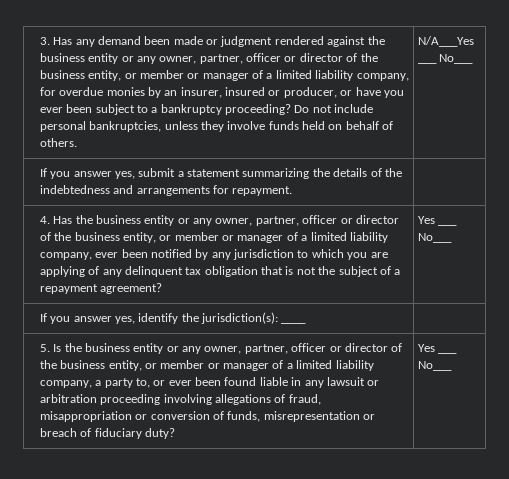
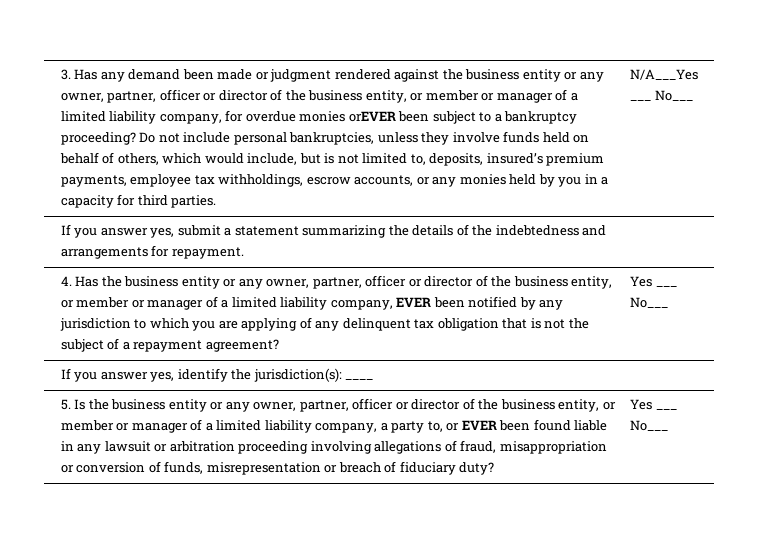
- 3. Has any demand been made or judgment rendered against the business entity or any owner, partner, officer or director of the business entity, or member or manager of a limited liability company, for overdue monies by an insurer, insured or producer, or have you ever been subject to a bankruptcy proceeding?
+ 3. Has any demand been made or judgment rendered against the business entity or any owner, partner, officer or director of the business entity, or member or manager of a limited liability company, for overdue monies orEVER been subject to a bankruptcy proceeding?
- Do not include personal bankruptcies, unless they involve funds held on behalf of others.
+ Do not include personal bankruptcies, unless they involve funds held on behalf of others, which would include, but is not limited to, deposits, insured’s premium payments, employee tax withholdings, escrow accounts, or any monies held by you in a capacity for third parties.
- 4. Has the business entity or any owner, partner, officer or director of the business entity, or member or manager of a limited liability company, ever been notified by any jurisdiction to which you are applying of any delinquent tax obligation that is not the subject of a repayment agreement?
+ 4. Has the business entity or any owner, partner, officer or director of the business entity, or member or manager of a limited liability company, EVER been notified by any jurisdiction to which you are applying of any delinquent tax obligation that is not the subject of a repayment agreement?
- 5. Is the business entity or any owner, partner, officer or director of the business entity, or member or manager of a limited liability company, a party to, or ever been found liable in any lawsuit or arbitration proceeding involving allegations of fraud, misappropriation or conversion of funds, misrepresentation or breach of fiduciary duty?
+ 5. Is the business entity or any owner, partner, officer or director of the business entity, or member or manager of a limited liability company, a party to, or EVER been found liable in any lawsuit or arbitration proceeding involving allegations of fraud, misappropriation or conversion of funds, misrepresentation or breach of fiduciary duty?

